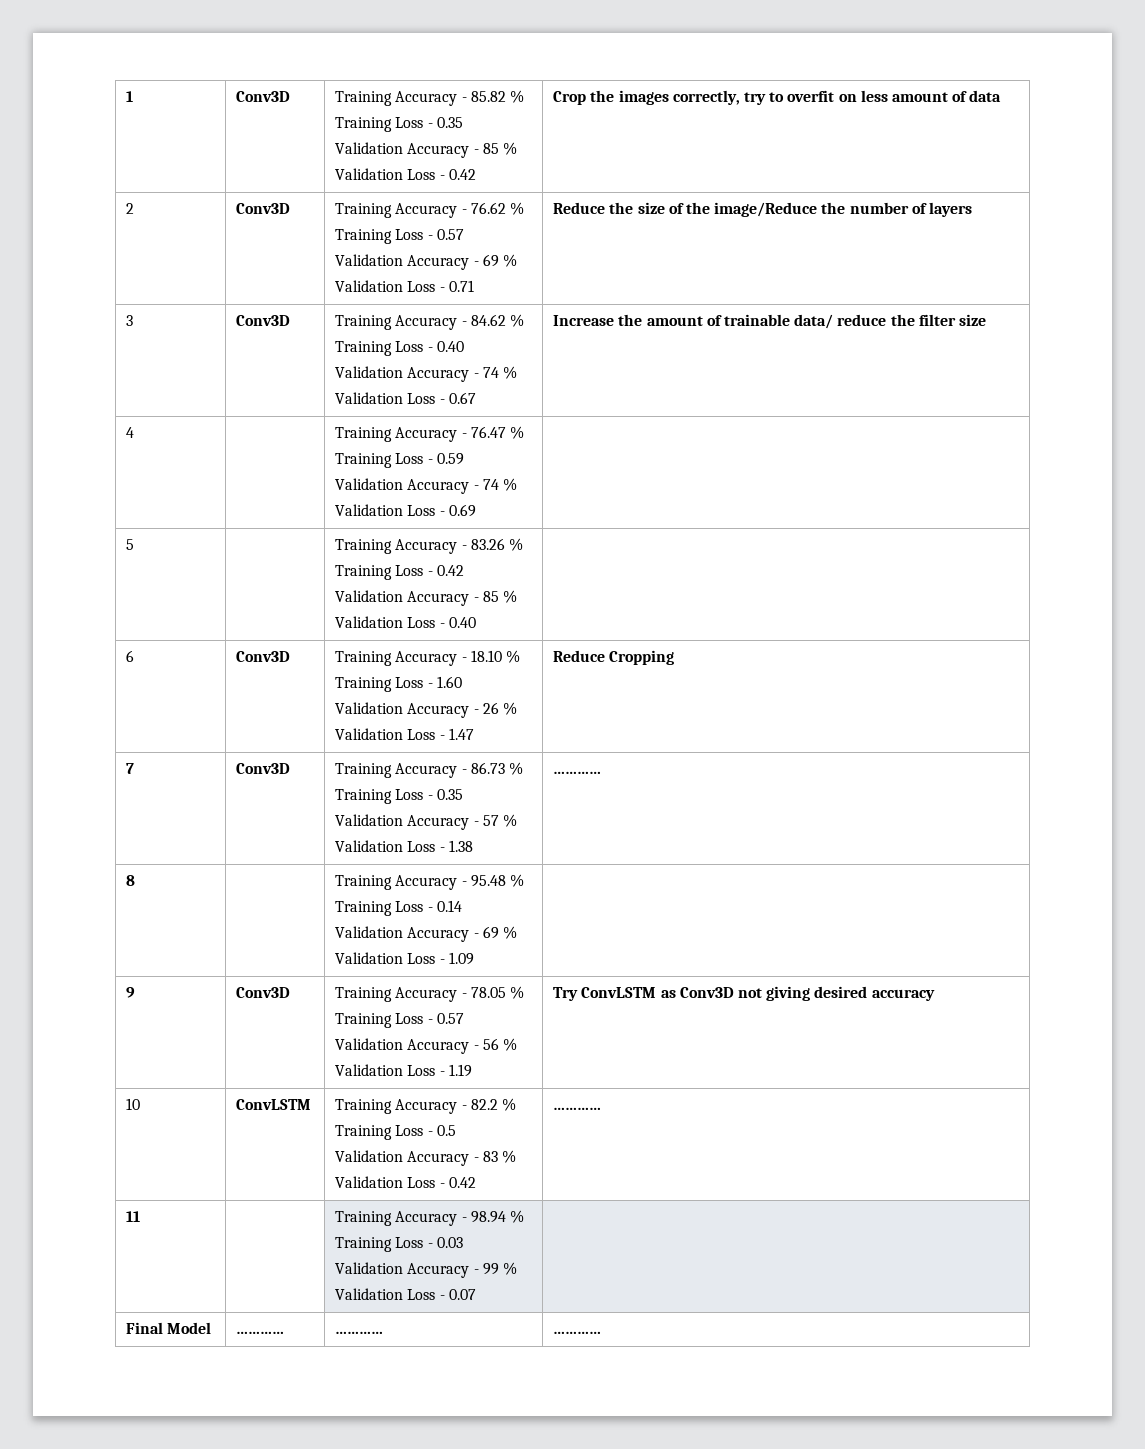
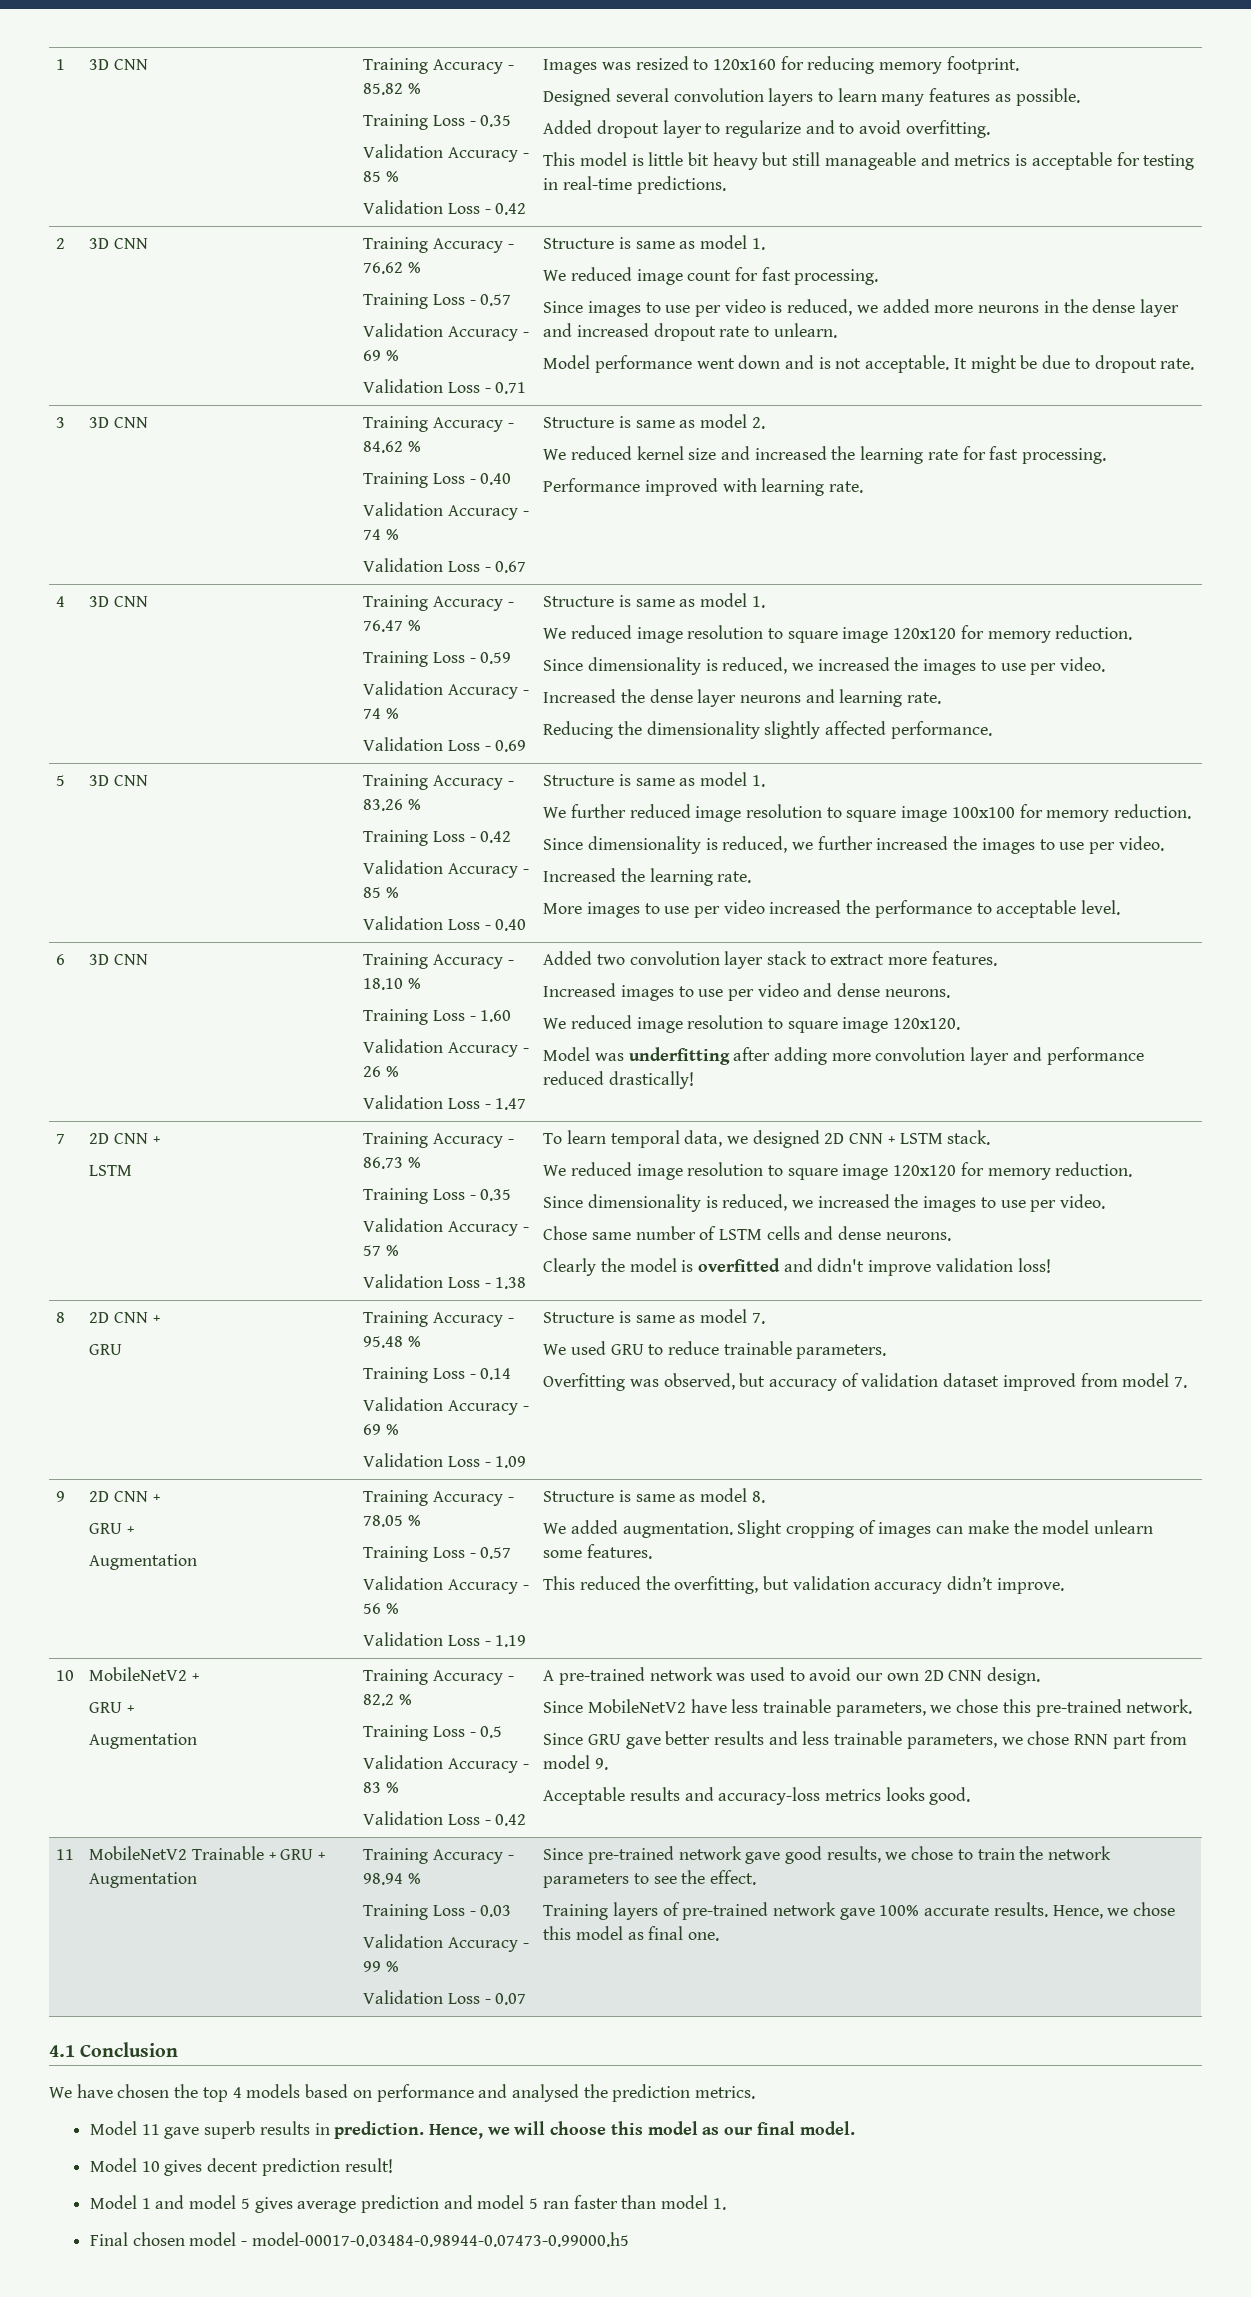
- 1 | Conv3D
+ 1 | 3D CNN
- Crop the images correctly, try to overfit on less amount of data
+ Images was resized to 120x160 for reducing memory footprint.
+ Designed several convolution layers to learn many features as possible.
+ Added dropout layer to regularize and to avoid overfitting.
+ This model is little bit heavy but still manageable and metrics is acceptable for testing in real-time predictions.
- 2 | Conv3D
+ 2 | 3D CNN
- Validation Loss - 0.71 | Reduce the size of the image/Reduce the number of layers
+ Validation Loss - 0.71 | Structure is same as model 1.
+ We reduced image count for fast processing.
+ Since images to use per video is reduced, we added more neurons in the dense layer and increased dropout rate to unlearn.
+ Model performance went down and is not acceptable. It might be due to dropout rate.
- 3 | Conv3D
+ 3 | 3D CNN
- Increase the amount of trainable data/ reduce the filter size
+ Structure is same as model 2.
+ We reduced kernel size and increased the learning rate for fast processing.
+ Performance improved with learning rate.
- 4
+ 4 | 3D CNN
- Validation Loss - 0.69
+ Validation Loss - 0.69 | Structure is same as model 1.
+ We reduced image resolution to square image 120x120 for memory reduction.
+ Since dimensionality is reduced, we increased the images to use per video.
+ Increased the dense layer neurons and learning rate.
+ Reducing the dimensionality slightly affected performance.
- 5
+ 5 | 3D CNN
- Validation Loss - 0.40
+ Validation Loss - 0.40 | Structure is same as model 1.
+ We further reduced image resolution to square image 100x100 for memory reduction.
+ Since dimensionality is reduced, we further increased the images to use per video.
+ Increased the learning rate.
+ More images to use per video increased the performance to acceptable level.
- 6 | Conv3D
+ 6 | 3D CNN
- Reduce Cropping
- 7 | Conv3D | Training Accuracy - 86.73 %
+ Added two convolution layer stack to extract more features.
+ Increased images to use per video and dense neurons.
+ We reduced image resolution to square image 120x120.
+ Model was underfitting after adding more convolution layer and performance reduced drastically!
+ 7 | 2D CNN +
+ LSTM | Training Accuracy - 86.73 %
  Training Loss - 0.35
  Validation Accuracy - 57 %
- Validation Loss - 1.38 | …………
- 8 | | Training Accuracy - 95.48 %
+ Validation Loss - 1.38 | To learn temporal data, we designed 2D CNN + LSTM stack.
+ We reduced image resolution to square image 120x120 for memory reduction.
+ Since dimensionality is reduced, we increased the images to use per video.
+ Chose same number of LSTM cells and dense neurons.
+ Clearly the model is overfitted and didn't improve validation loss!
+ 8 | 2D CNN +
+ GRU | Training Accuracy - 95.48 %
  Training Loss - 0.14
  Validation Accuracy - 69 %
- Validation Loss - 1.09 |
+ Validation Loss - 1.09
- 9 | Conv3D | Training Accuracy - 78.05 %
+ Structure is same as model 7.
+ We used GRU to reduce trainable parameters.
+ Overfitting was observed, but accuracy of validation dataset improved from model 7.
+ 9 | 2D CNN +
+ GRU +
+ Augmentation | Training Accuracy - 78.05 %
  Training Loss - 0.57
  Validation Accuracy - 56 %
- Validation Loss - 1.19 | Try ConvLSTM as Conv3D not giving desired accuracy
+ Validation Loss - 1.19 | Structure is same as model 8.
+ We added augmentation. Slight cropping of images can make the model unlearn some features.
+ This reduced the overfitting, but validation accuracy didn’t improve.
- 10 | ConvLSTM
+ 10 | MobileNetV2 +
+ GRU +
+ Augmentation
- Validation Loss - 0.42 | …………
- 11 | | Training Accuracy - 98.94 %
+ Validation Loss - 0.42 | A pre-trained network was used to avoid our own 2D CNN design.
+ Since MobileNetV2 have less trainable parameters, we chose this pre-trained network.
+ Since GRU gave better results and less trainable parameters, we chose RNN part from model 9.
+ Acceptable results and accuracy-loss metrics looks good.
+ 11 | MobileNetV2 Trainable + GRU + Augmentation | Training Accuracy - 98.94 %
  Training Loss - 0.03
  Validation Accuracy - 99 %
- Validation Loss - 0.07 |
+ Validation Loss - 0.07
- Final Model | ………… | ………… | …………
+ Since pre-trained network gave good results, we chose to train the network parameters to see the effect.
+ Training layers of pre-trained network gave 100% accurate results. Hence, we chose this model as final one.
+ 4.1 Conclusion
+ We have chosen the top 4 models based on performance and analysed the prediction metrics.
+ Model 11 gave superb results in prediction. Hence, we will choose this model as our final model.
+ Model 10 gives decent prediction result!
+ Model 1 and model 5 gives average prediction and model 5 ran faster than model 1.
+ Final chosen model - model-00017-0.03484-0.98944-0.07473-0.99000.h5

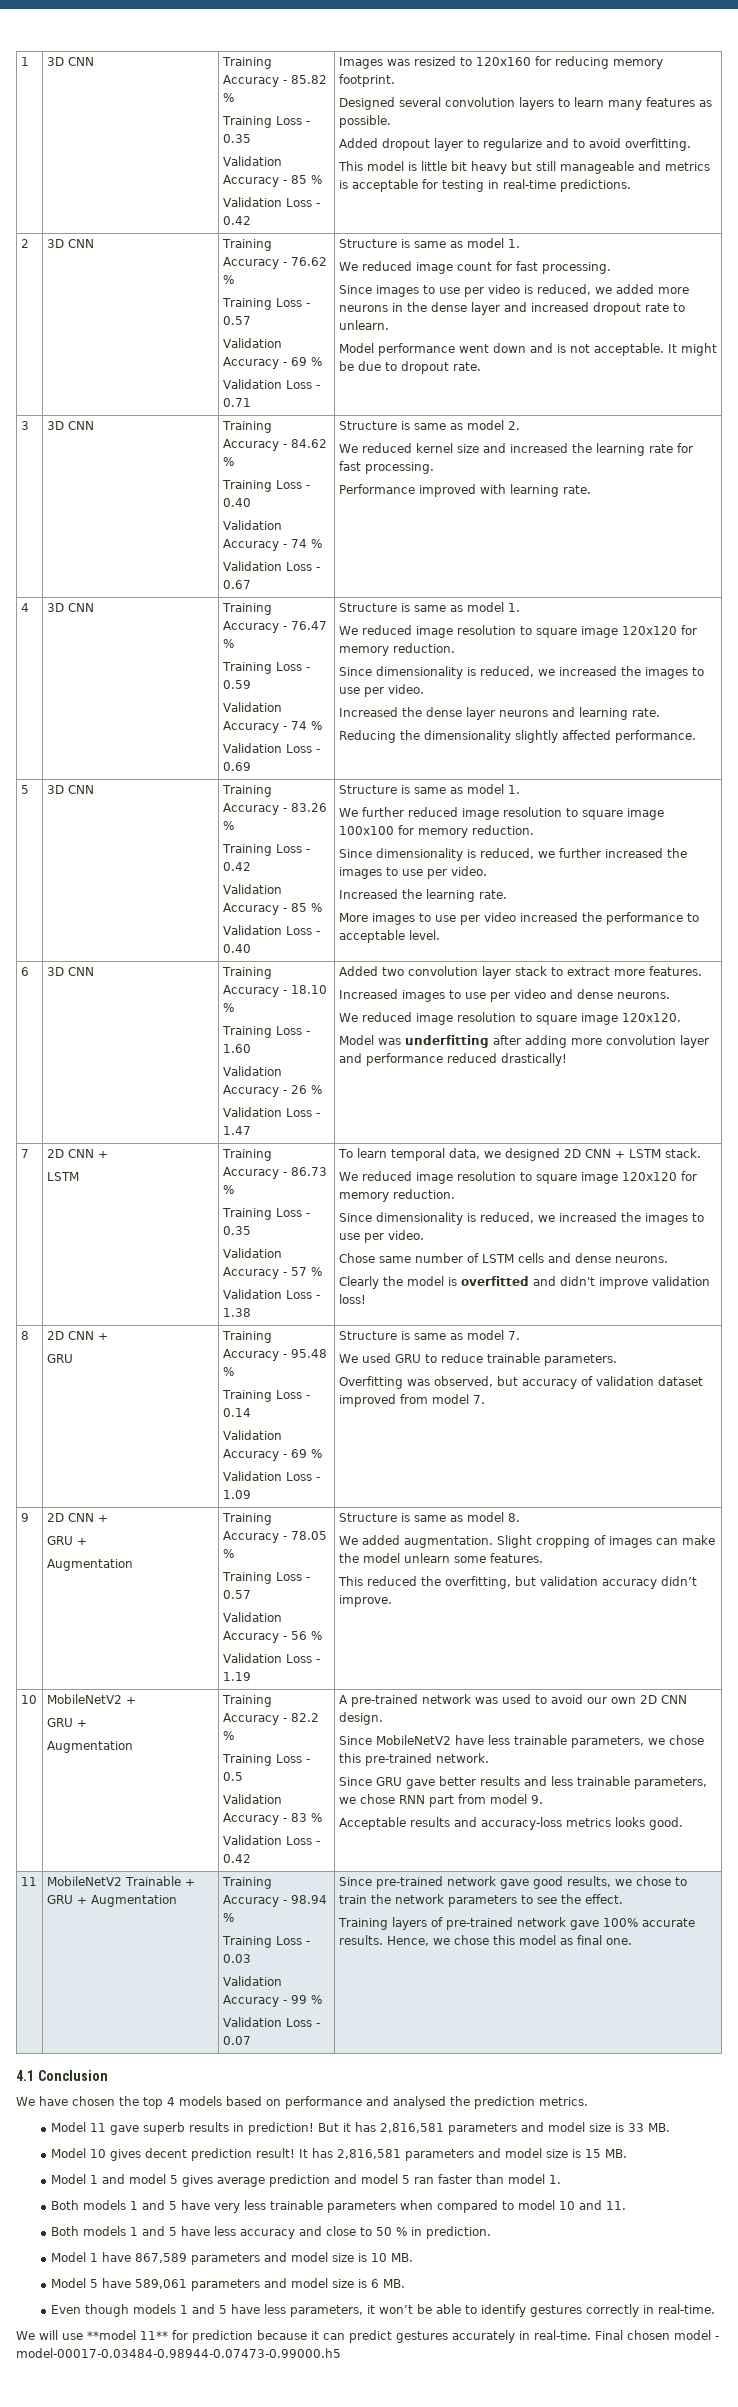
- Model 11 gave superb results in prediction. Hence, we will choose this model as our final model.
+ Model 11 gave superb results in prediction! But it has 2,816,581 parameters and model size is 33 MB.
+ It has 2,816,581 parameters and model size is 15 MB.
+ Both models 1 and 5 have very less trainable parameters when compared to model 10 and 11.
+ Both models 1 and 5 have less accuracy and close to 50 % in prediction.
+ Model 1 have 867,589 parameters and model size is 10 MB.
+ Model 5 have 589,061 parameters and model size is 6 MB.
+ Even though models 1 and 5 have less parameters, it won’t be able to identify gestures correctly in real-time.
+ We will use **model 11** for prediction because it can predict gestures accurately in real-time.

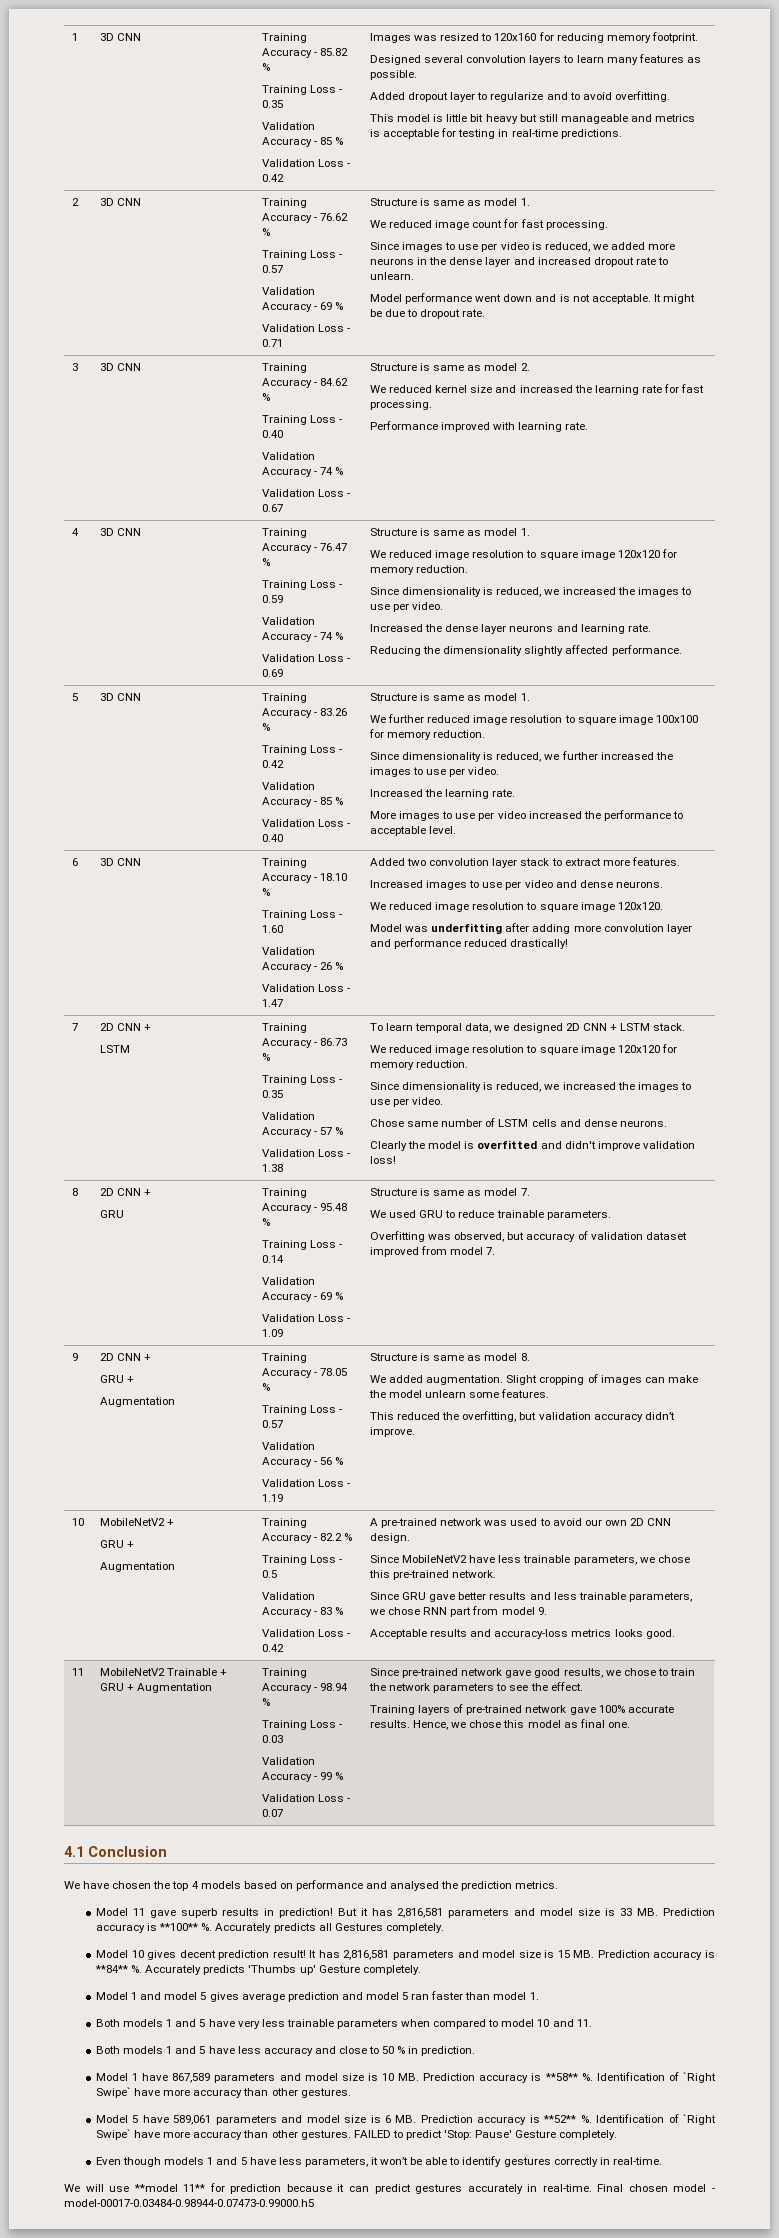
- But it has 2,816,581 parameters and model size is 33 MB.
+ But it has 2,816,581 parameters and model size is 33 MB. Prediction accuracy is **100** %. Accurately predicts all Gestures completely.
- It has 2,816,581 parameters and model size is 15 MB.
+ It has 2,816,581 parameters and model size is 15 MB. Prediction accuracy is **84** %. Accurately predicts 'Thumbs up' Gesture completely.
- Model 1 have 867,589 parameters and model size is 10 MB.
+ Model 1 have 867,589 parameters and model size is 10 MB. Prediction accuracy is **58** %. Identification of `Right Swipe` have more accuracy than other gestures.
- Model 5 have 589,061 parameters and model size is 6 MB.
+ Model 5 have 589,061 parameters and model size is 6 MB. Prediction accuracy is **52** %. Identification of `Right Swipe` have more accuracy than other gestures. FAILED to predict 'Stop: Pause' Gesture completely.

